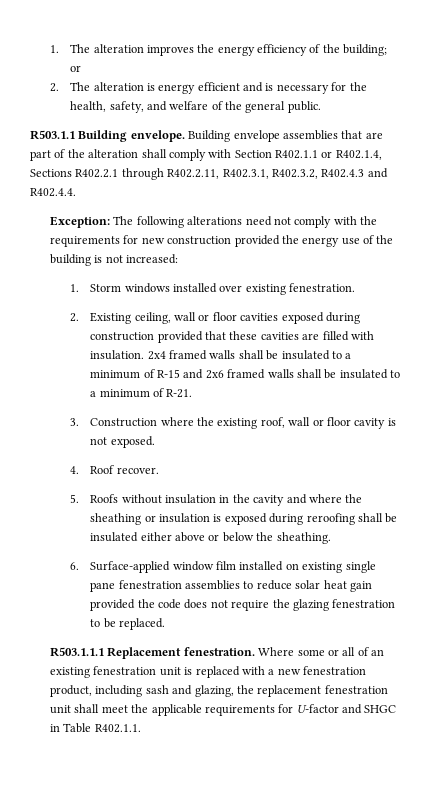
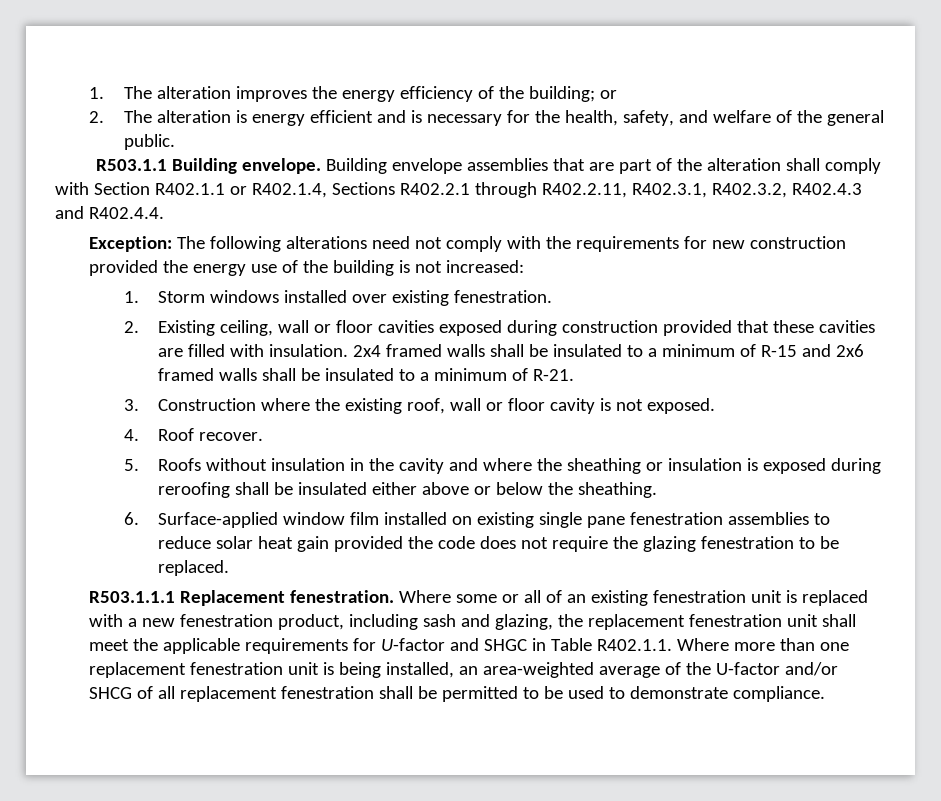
- Where some or all of an existing fenestration unit is replaced with a new fenestration product, including sash and glazing, the replacement fenestration unit shall meet the applicable requirements for U-factor and SHGC in Table R402.1.1.
+ Where some or all of an existing fenestration unit is replaced with a new fenestration product, including sash and glazing, the replacement fenestration unit shall meet the applicable requirements for U-factor and SHGC in Table R402.1.1. Where more than one replacement fenestration unit is being installed, an area-weighted average of the U-factor and/or SHCG of all replacement fenestration shall be permitted to be used to demonstrate compliance.

